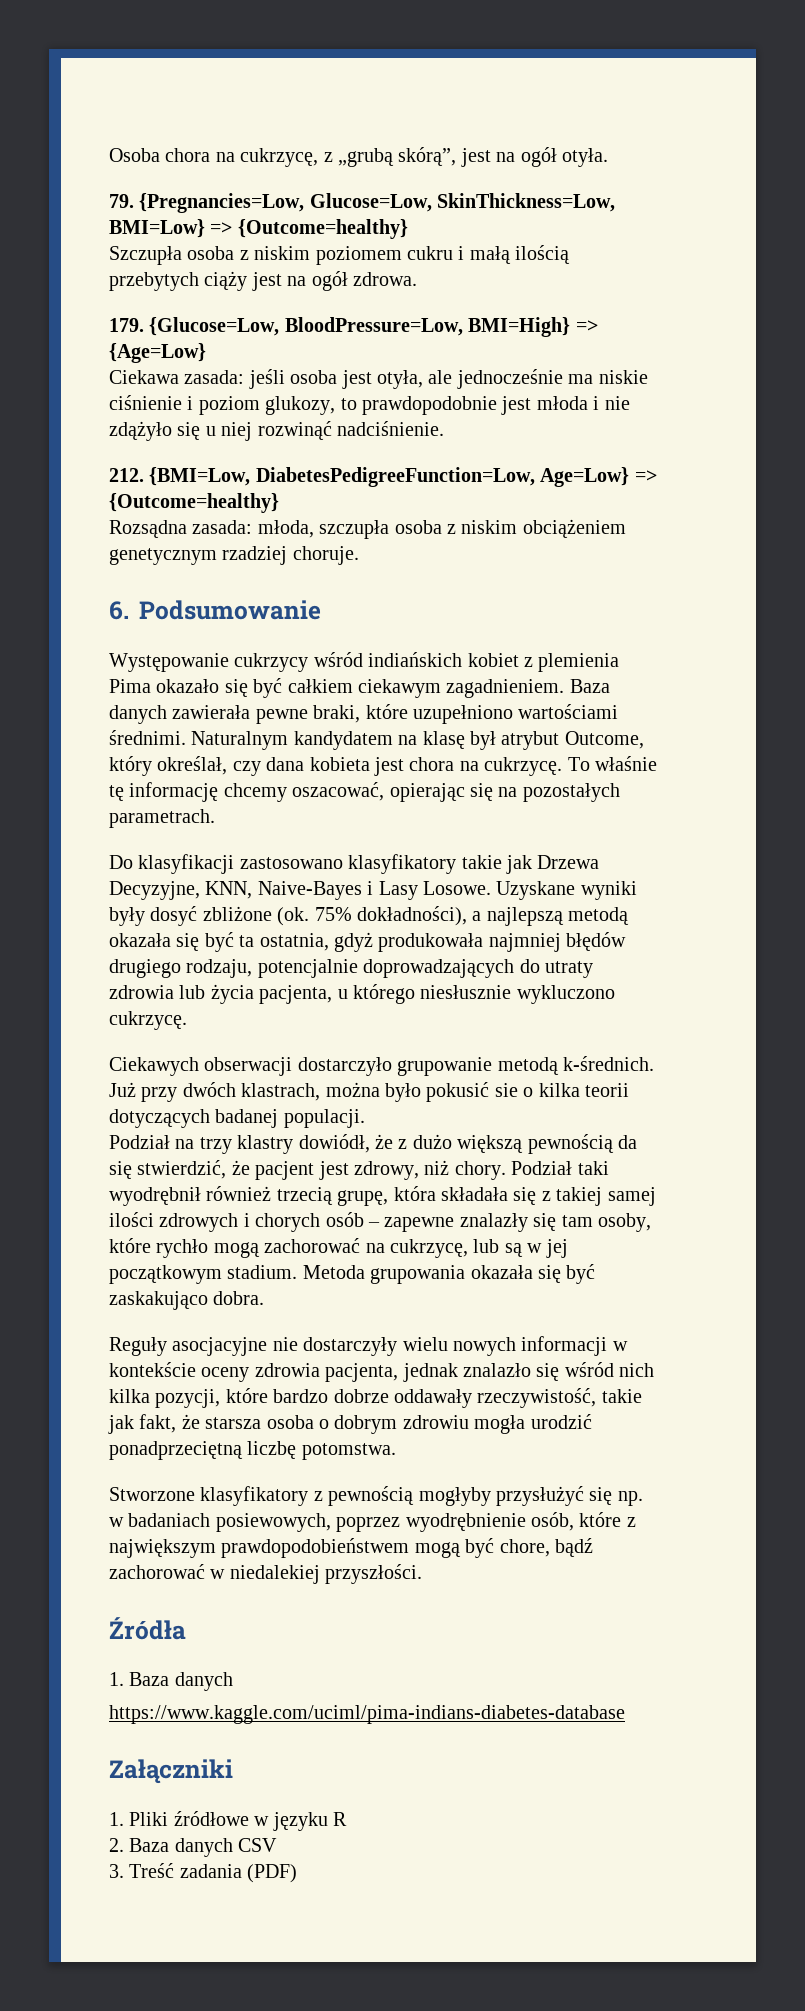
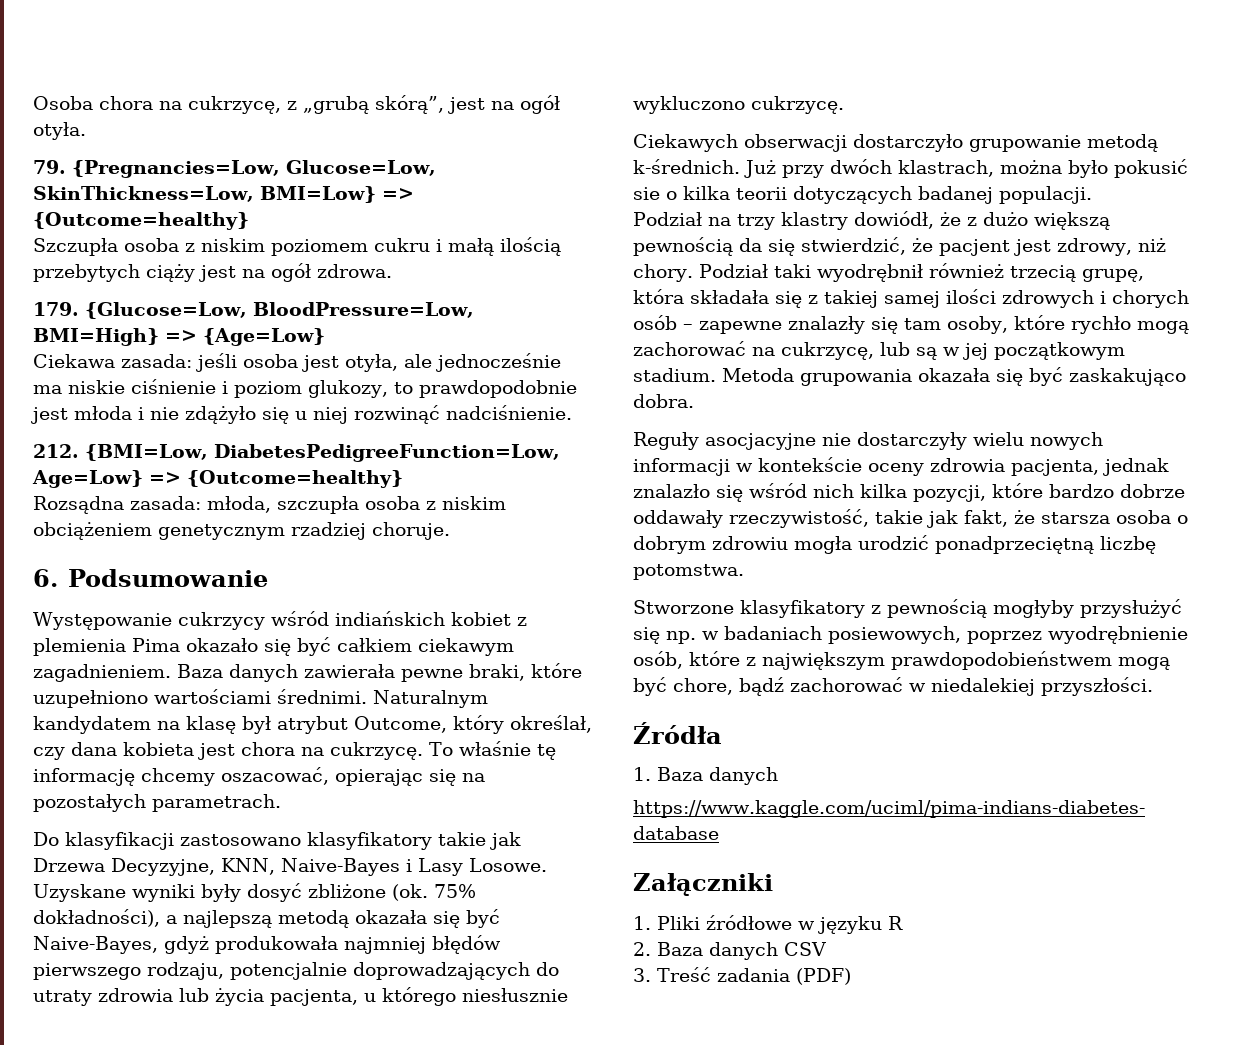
- 75% dokładności), a najlepszą metodą okazała się być ta ostatnia, gdyż produkowała najmniej błędów drugiego rodzaju, potencjalnie doprowadzających do utraty zdrowia lub życia pacjenta, u którego niesłusznie wykluczono cukrzycę.
+ 75% dokładności), a najlepszą metodą okazała się być Naive-Bayes, gdyż produkowała najmniej błędów pierwszego rodzaju, potencjalnie doprowadzających do utraty zdrowia lub życia pacjenta, u którego niesłusznie wykluczono cukrzycę.

